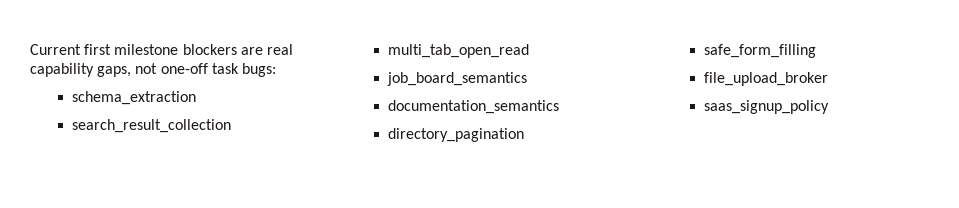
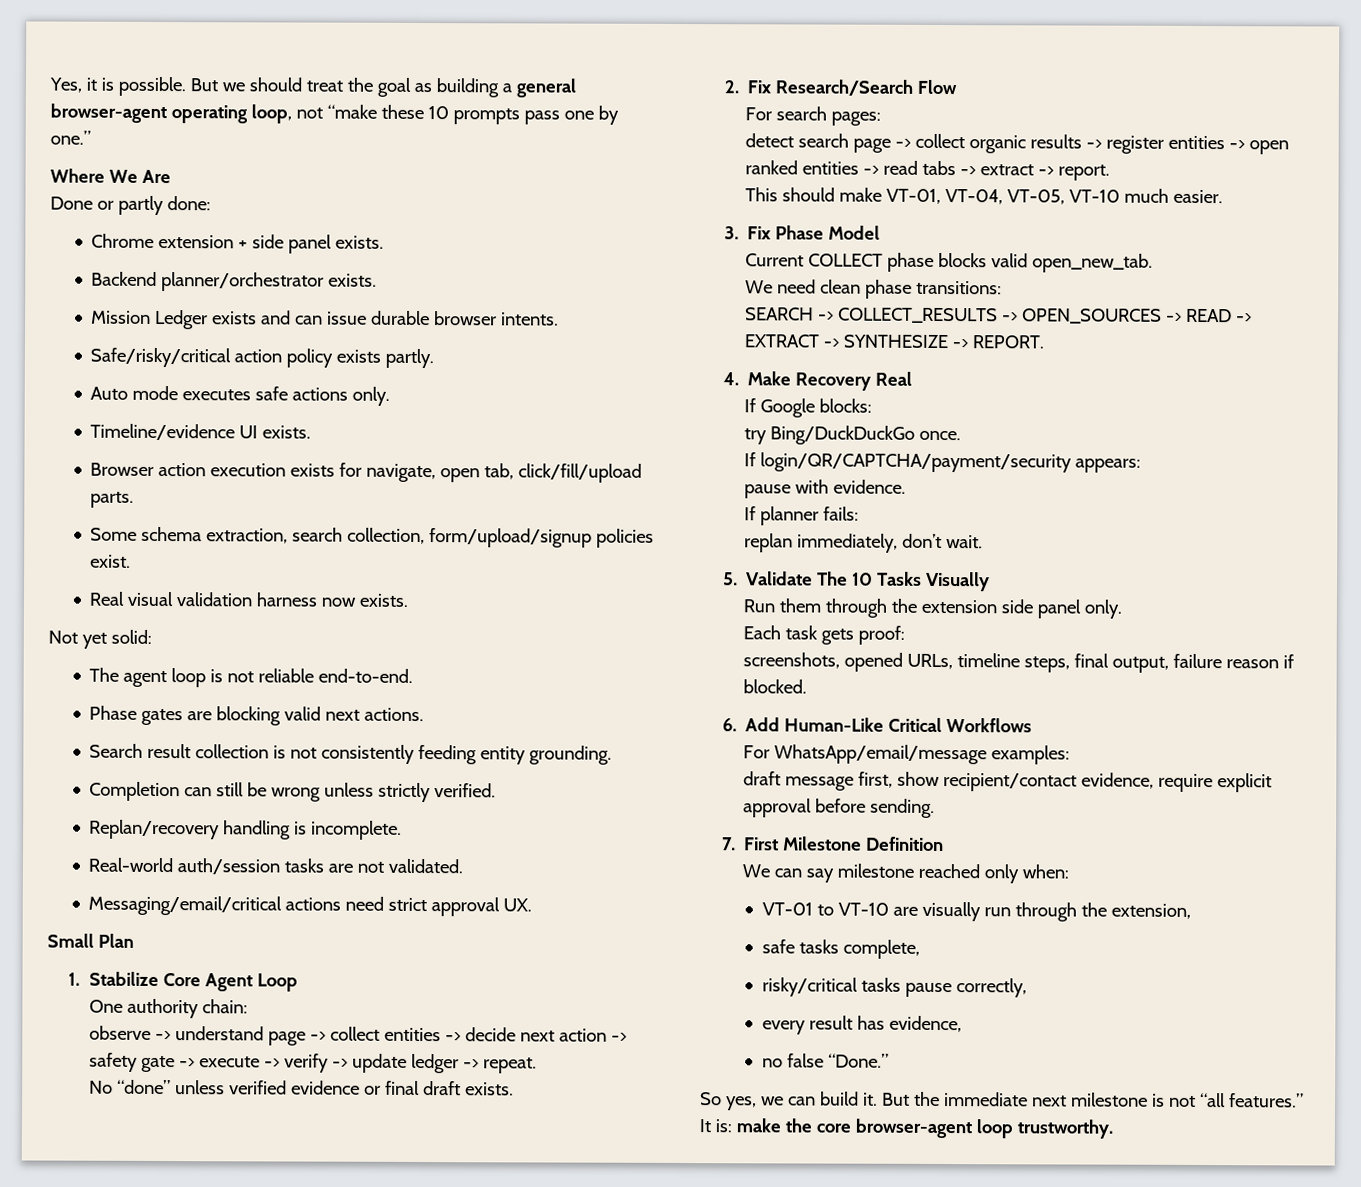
- Current first milestone blockers are real capability gaps, not one-off task bugs:
- schema_extraction
- search_result_collection
- multi_tab_open_read
- job_board_semantics
- documentation_semantics
- directory_pagination
- safe_form_filling
- file_upload_broker
- saas_signup_policy
+ Yes, it is possible. But we should treat the goal as building a general browser-agent operating loop, not “make these 10 prompts pass one by one.”
+ Where We Are
+ Done or partly done:
+ Chrome extension + side panel exists.
+ Backend planner/orchestrator exists.
+ Mission Ledger exists and can issue durable browser intents.
+ Safe/risky/critical action policy exists partly.
+ Auto mode executes safe actions only.
+ Timeline/evidence UI exists.
+ Browser action execution exists for navigate, open tab, click/fill/upload parts.
+ Some schema extraction, search collection, form/upload/signup policies exist.
+ Real visual validation harness now exists.
+ Not yet solid:
+ The agent loop is not reliable end-to-end.
+ Phase gates are blocking valid next actions.
+ Search result collection is not consistently feeding entity grounding.
+ Completion can still be wrong unless strictly verified.
+ Replan/recovery handling is incomplete.
+ Real-world auth/session tasks are not validated.
+ Messaging/email/critical actions need strict approval UX.
+ Small Plan
+ 1. Stabilize Core Agent Loop
+ One authority chain:
+ observe -> understand page -> collect entities -> decide next action -> safety gate -> execute -> verify -> update ledger -> repeat.
+ No “done” unless verified evidence or final draft exists.
+ 2. Fix Research/Search Flow
+ For search pages:
+ detect search page -> collect organic results -> register entities -> open ranked entities -> read tabs -> extract -> report.
+ This should make VT-01, VT-04, VT-05, VT-10 much easier.
+ 3. Fix Phase Model
+ Current COLLECT phase blocks valid open_new_tab.
+ We need clean phase transitions:
+ SEARCH -> COLLECT_RESULTS -> OPEN_SOURCES -> READ -> EXTRACT -> SYNTHESIZE -> REPORT.
+ 4. Make Recovery Real
+ If Google blocks:
+ try Bing/DuckDuckGo once.
+ If login/QR/CAPTCHA/payment/security appears:
+ pause with evidence.
+ If planner fails:
+ replan immediately, don’t wait.
+ 5. Validate The 10 Tasks Visually
+ Run them through the extension side panel only.
+ Each task gets proof:
+ screenshots, opened URLs, timeline steps, final output, failure reason if blocked.
+ 6. Add Human-Like Critical Workflows
+ For WhatsApp/email/message examples:
+ draft message first, show recipient/contact evidence, require explicit approval before sending.
+ 7. First Milestone Definition
+ We can say milestone reached only when:
+ VT-01 to VT-10 are visually run through the extension,
+ safe tasks complete,
+ risky/critical tasks pause correctly,
+ every result has evidence,
+ no false “Done.”
+ So yes, we can build it. But the immediate next milestone is not “all features.” It is: make the core browser-agent loop trustworthy.

